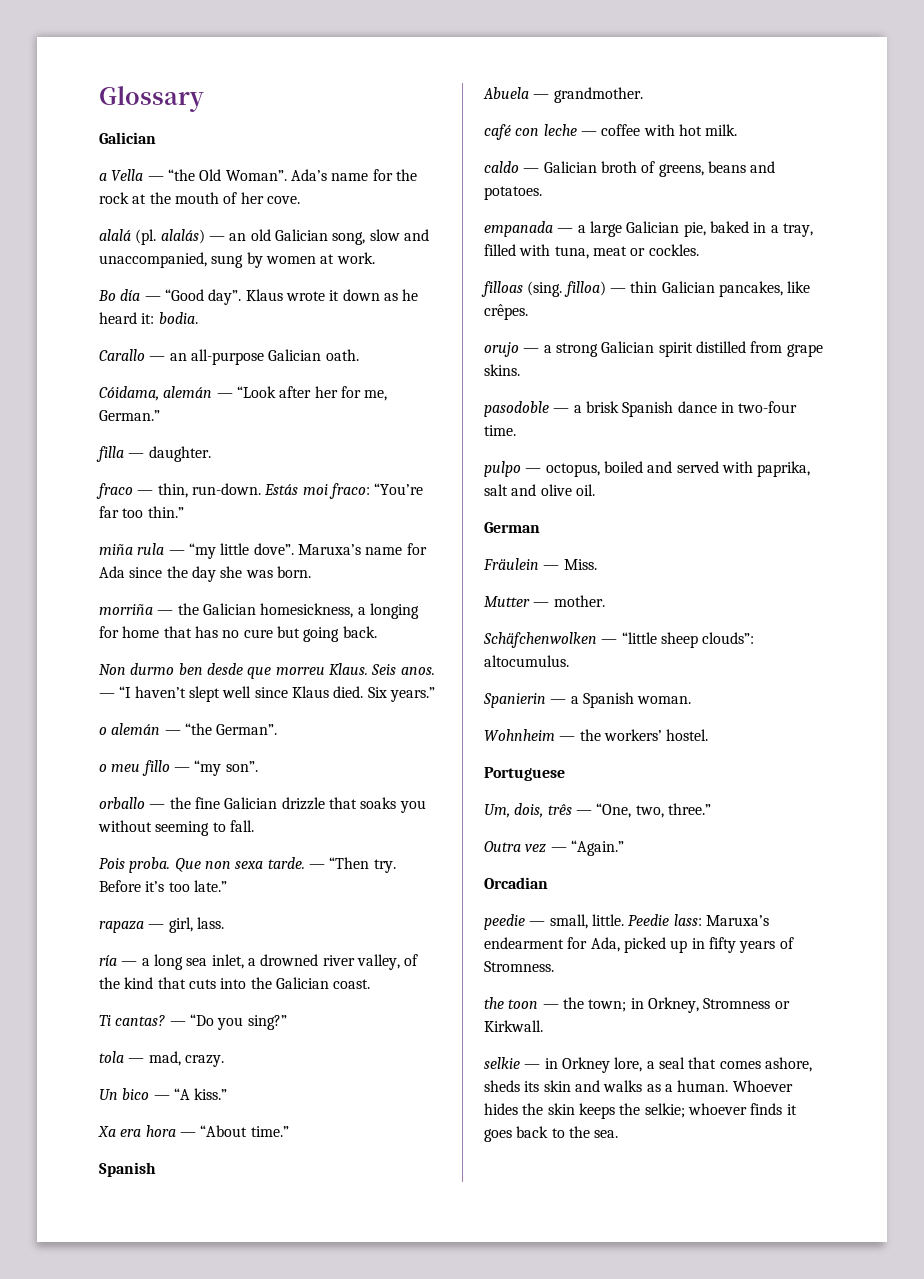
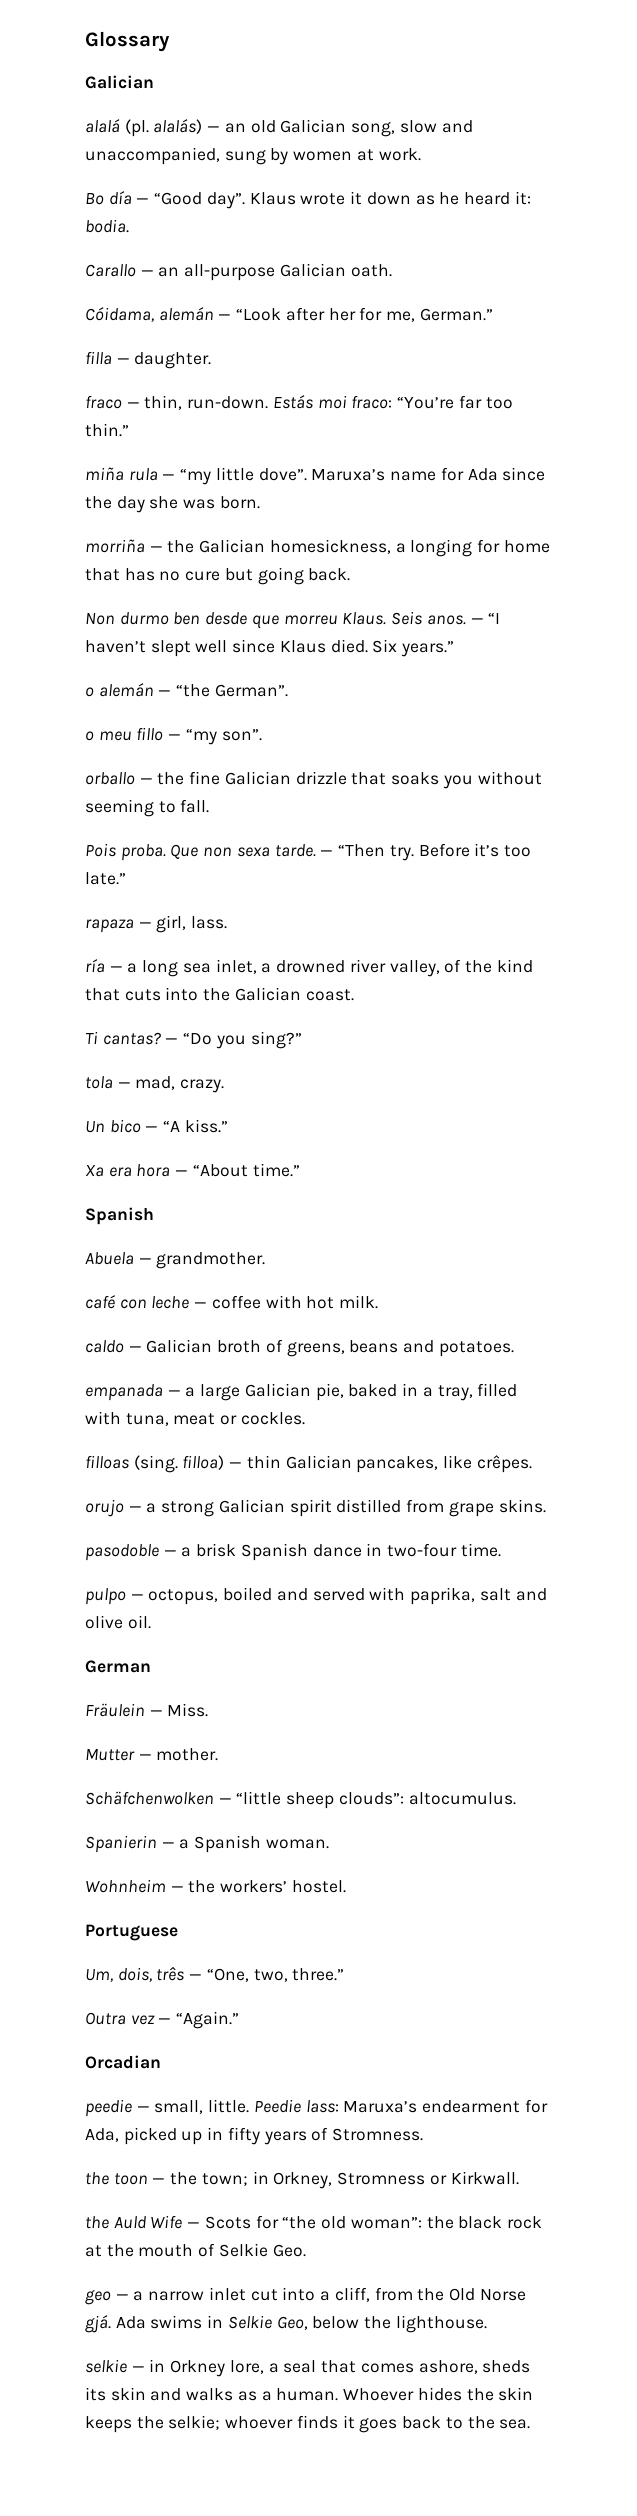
- a Vella — “the Old Woman”. Ada’s name for the rock at the mouth of her cove.
+ the Auld Wife — Scots for “the old woman”: the black rock at the mouth of Selkie Geo.
+ geo — a narrow inlet cut into a cliff, from the Old Norse gjá. Ada swims in Selkie Geo, below the lighthouse.

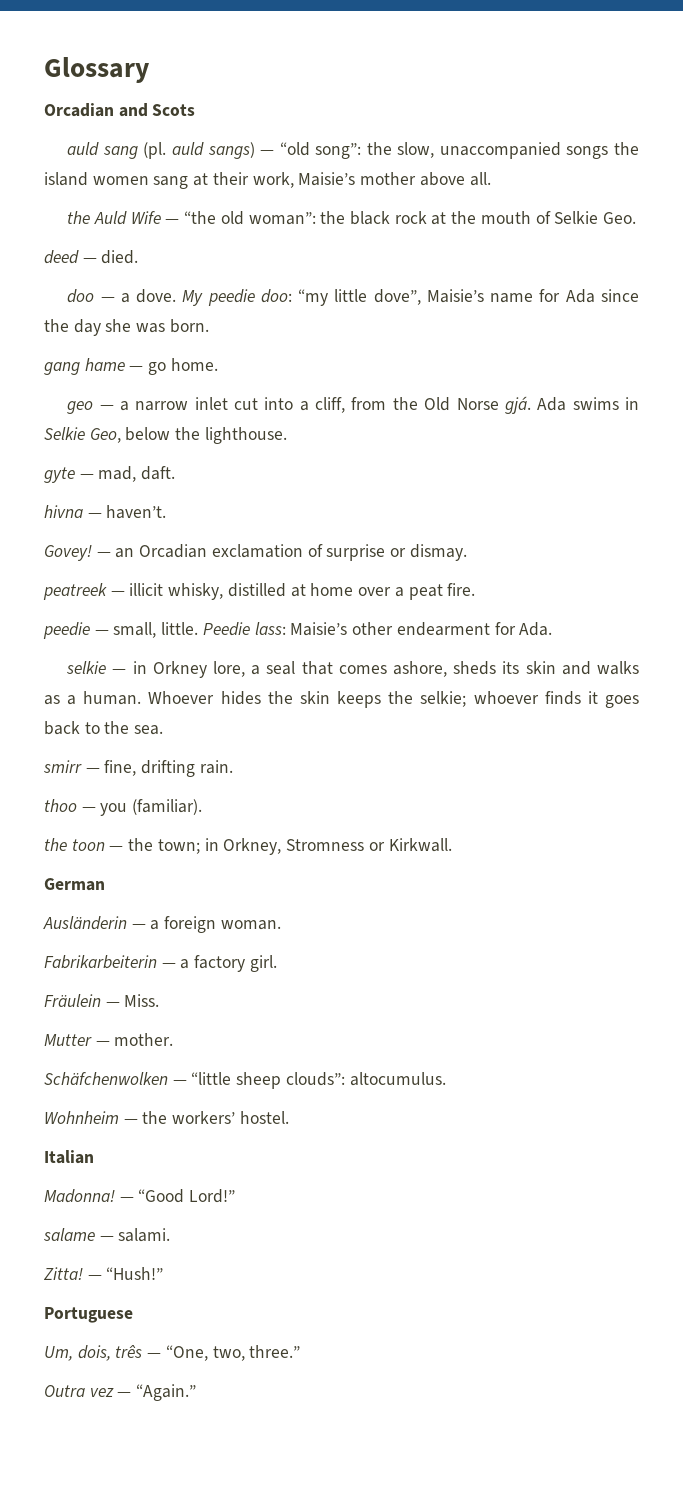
  Glossary
- Galician
- alalá (pl. alalás) — an old Galician song, slow and unaccompanied, sung by women at work.
- Bo día — “Good day”. Klaus wrote it down as he heard it: bodia.
- Carallo — an all-purpose Galician oath.
- Cóidama, alemán — “Look after her for me, German.”
- filla — daughter.
- fraco — thin, run-down. Estás moi fraco: “You’re far too thin.”
- miña rula — “my little dove”. Maruxa’s name for Ada since the day she was born.
- morriña — the Galician homesickness, a longing for home that has no cure but going back.
- Non durmo ben desde que morreu Klaus. Seis anos. — “I haven’t slept well since Klaus died. Six years.”
- o alemán — “the German”.
- o meu fillo — “my son”.
- orballo — the fine Galician drizzle that soaks you without seeming to fall.
- Pois proba. Que non sexa tarde. — “Then try. Before it’s too late.”
- rapaza — girl, lass.
- ría — a long sea inlet, a drowned river valley, of the kind that cuts into the Galician coast.
- Ti cantas? — “Do you sing?”
- tola — mad, crazy.
- Un bico — “A kiss.”
- Xa era hora — “About time.”
- Spanish
- Abuela — grandmother.
- café con leche — coffee with hot milk.
- caldo — Galician broth of greens, beans and potatoes.
- empanada — a large Galician pie, baked in a tray, filled with tuna, meat or cockles.
- filloas (sing. filloa) — thin Galician pancakes, like crêpes.
- orujo — a strong Galician spirit distilled from grape skins.
- pasodoble — a brisk Spanish dance in two-four time.
- pulpo — octopus, boiled and served with paprika, salt and olive oil.
- German
- Fräulein — Miss.
- Mutter — mother.
- Schäfchenwolken — “little sheep clouds”: altocumulus.
- Spanierin — a Spanish woman.
- Wohnheim — the workers’ hostel.
- Portuguese
- Um, dois, três — “One, two, three.”
- Outra vez — “Again.”
- Orcadian
- peedie — small, little. Peedie lass: Maruxa’s endearment for Ada, picked up in fifty years of Stromness.
- the toon — the town; in Orkney, Stromness or Kirkwall.
+ Orcadian and Scots
+ auld sang (pl. auld sangs) — “old song”: the slow, unaccompanied songs the island women sang at their work, Maisie’s mother above all.
- the Auld Wife — Scots for “the old woman”: the black rock at the mouth of Selkie Geo.
+ the Auld Wife — “the old woman”: the black rock at the mouth of Selkie Geo.
+ deed — died.
+ doo — a dove. My peedie doo: “my little dove”, Maisie’s name for Ada since the day she was born.
+ gang hame — go home.
+ gyte — mad, daft.
+ hivna — haven’t.
+ Govey! — an Orcadian exclamation of surprise or dismay.
+ peatreek — illicit whisky, distilled at home over a peat fire.
+ peedie — small, little. Peedie lass: Maisie’s other endearment for Ada.
+ smirr — fine, drifting rain.
+ thoo — you (familiar).
+ the toon — the town; in Orkney, Stromness or Kirkwall.
+ German
+ Ausländerin — a foreign woman.
+ Fabrikarbeiterin — a factory girl.
+ Fräulein — Miss.
+ Mutter — mother.
+ Schäfchenwolken — “little sheep clouds”: altocumulus.
+ Wohnheim — the workers’ hostel.
+ Italian
+ Madonna! — “Good Lord!”
+ salame — salami.
+ Zitta! — “Hush!”
+ Portuguese
+ Um, dois, três — “One, two, three.”
+ Outra vez — “Again.”

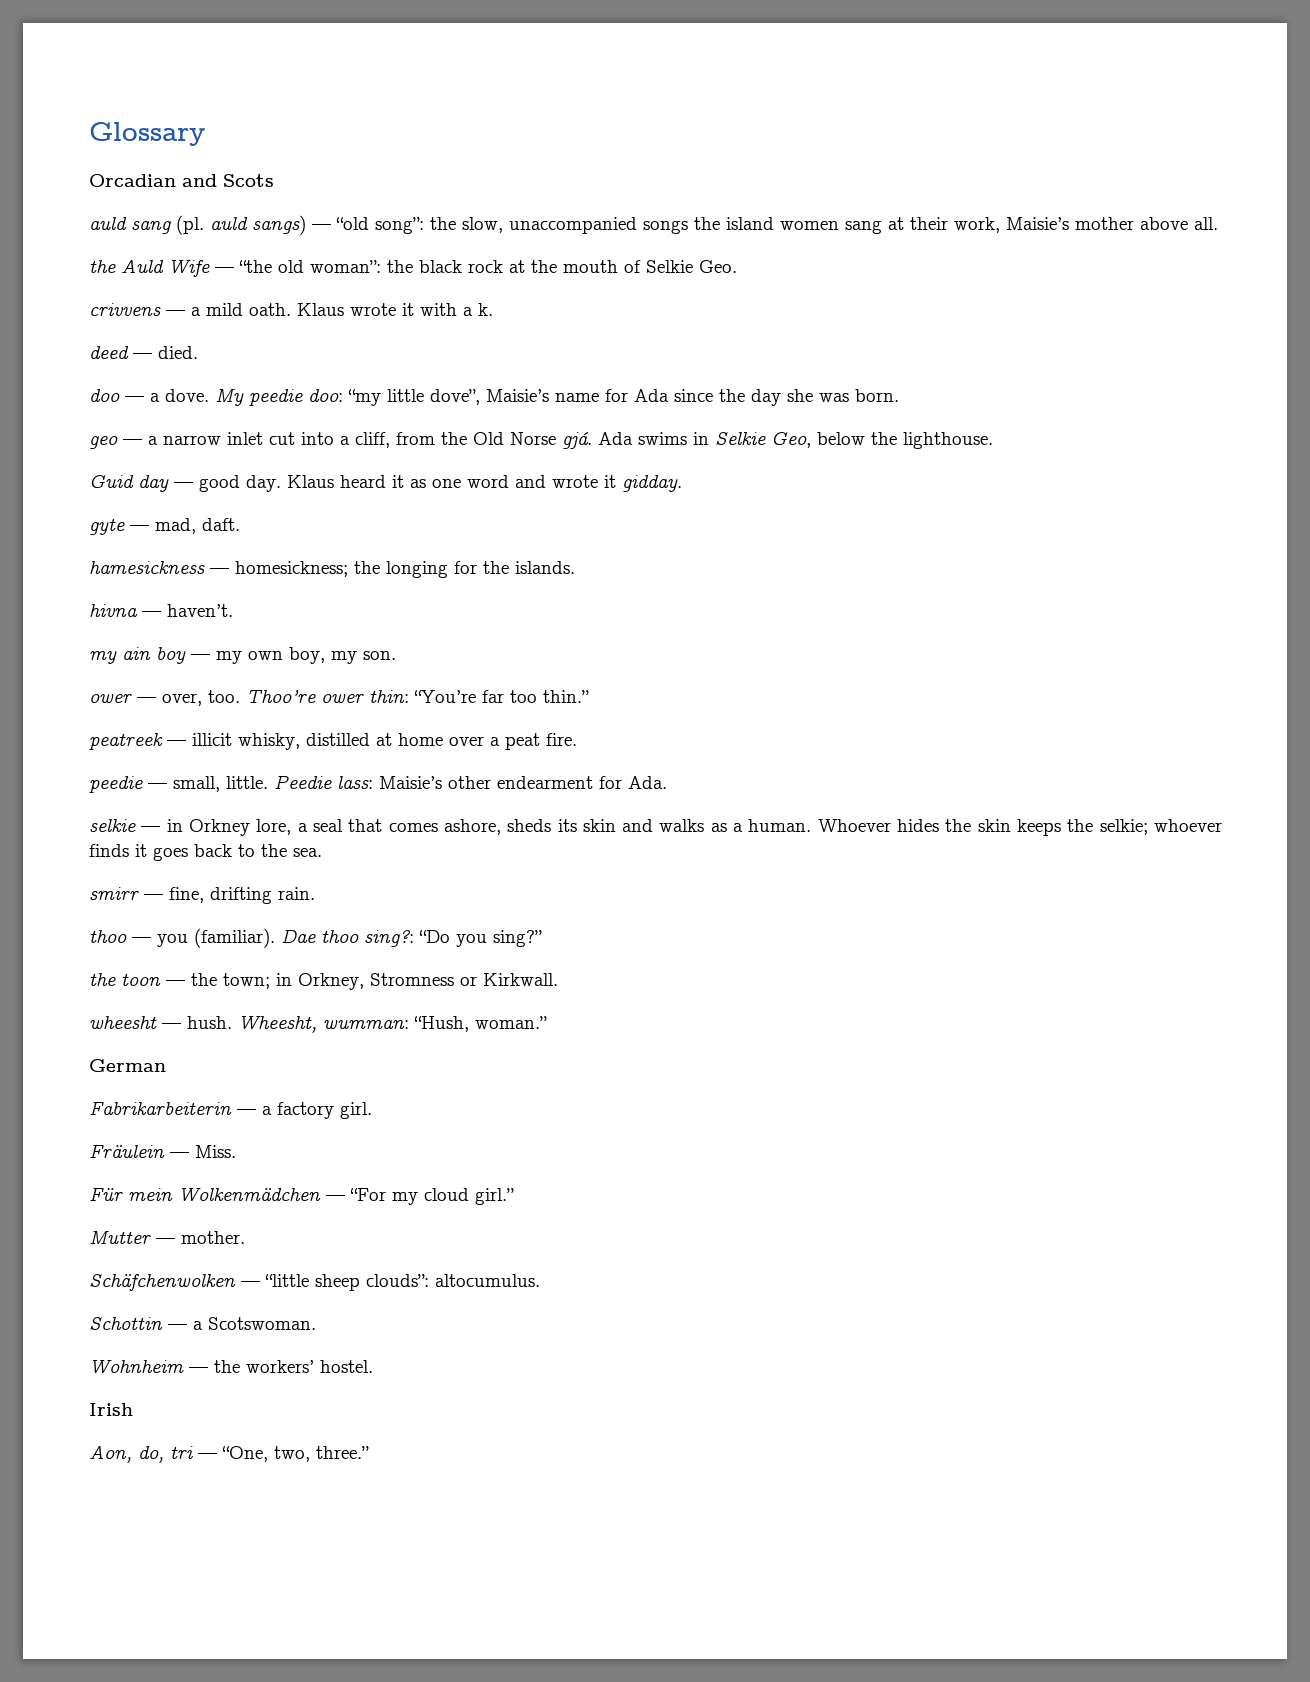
+ crivvens — a mild oath. Klaus wrote it with a k.
- gang hame — go home.
+ Guid day — good day. Klaus heard it as one word and wrote it gidday.
  gyte — mad, daft.
+ hamesickness — homesickness; the longing for the islands.
  hivna — haven’t.
- Govey! — an Orcadian exclamation of surprise or dismay.
+ my ain boy — my own boy, my son.
+ ower — over, too. Thoo’re ower thin: “You’re far too thin.”
+ Dae thoo sing?: “Do you sing?”
+ wheesht — hush. Wheesht, wumman: “Hush, woman.”
  German
- Ausländerin — a foreign woman.
+ Für mein Wolkenmädchen — “For my cloud girl.”
+ Schottin — a Scotswoman.
- Italian
- Madonna! — “Good Lord!”
- salame — salami.
- Zitta! — “Hush!”
- Portuguese
- Um, dois, três — “One, two, three.”
+ Irish
+ Aon, do, tri — “One, two, three.”
- Outra vez — “Again.”

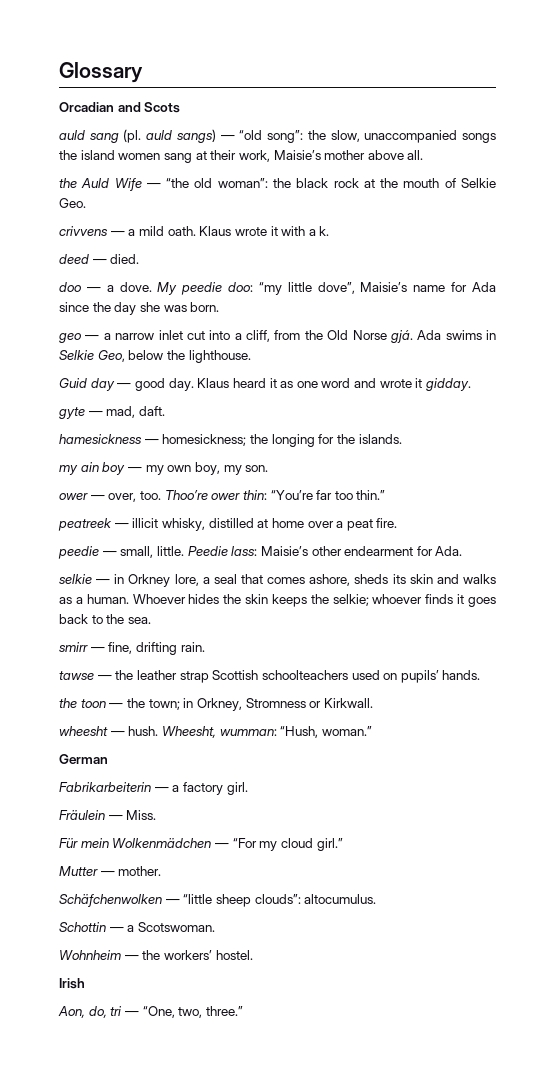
- hivna — haven’t.
- thoo — you (familiar). Dae thoo sing?: “Do you sing?”
+ tawse — the leather strap Scottish schoolteachers used on pupils’ hands.

